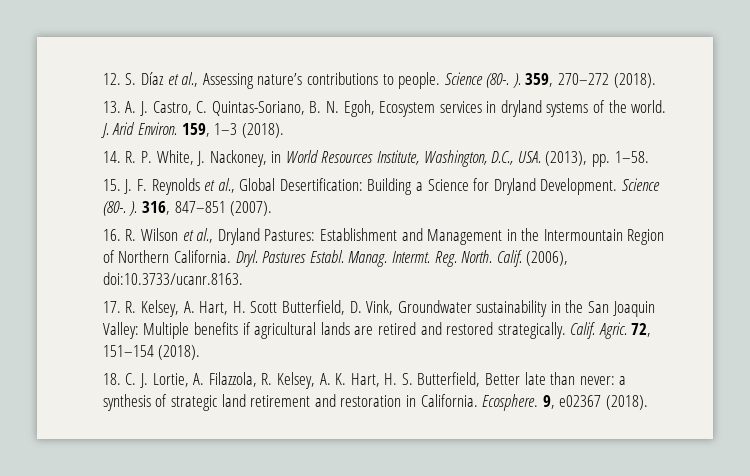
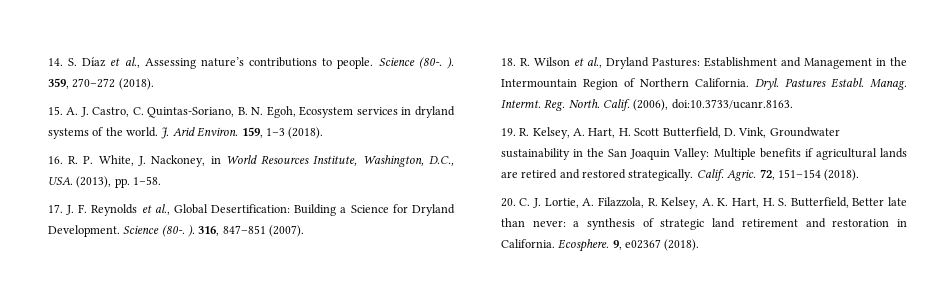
- 12. S. Díaz et al., Assessing nature’s contributions to people.
+ 14. S. Díaz et al., Assessing nature’s contributions to people.
- 13. A. J. Castro, C. Quintas-Soriano, B. N. Egoh, Ecosystem services in dryland systems of the world.
+ 15. A. J. Castro, C. Quintas-Soriano, B. N. Egoh, Ecosystem services in dryland systems of the world.
- 14. R. P. White, J. Nackoney, in World Resources Institute, Washington, D.C., USA. (2013), pp. 1–58.
+ 16. R. P. White, J. Nackoney, in World Resources Institute, Washington, D.C., USA. (2013), pp. 1–58.
- 15. J. F. Reynolds et al., Global Desertification: Building a Science for Dryland Development.
+ 17. J. F. Reynolds et al., Global Desertification: Building a Science for Dryland Development.
- 16. R. Wilson et al., Dryland Pastures: Establishment and Management in the Intermountain Region of Northern California.
+ 18. R. Wilson et al., Dryland Pastures: Establishment and Management in the Intermountain Region of Northern California.
- 17. R. Kelsey, A. Hart, H. Scott Butterfield, D. Vink, Groundwater sustainability in the San Joaquin Valley: Multiple benefits if agricultural lands are retired and restored strategically.
+ 19. R. Kelsey, A. Hart, H. Scott Butterfield, D. Vink, Groundwater sustainability in the San Joaquin Valley: Multiple benefits if agricultural lands are retired and restored strategically.
- 18. C. J. Lortie, A. Filazzola, R. Kelsey, A. K. Hart, H. S. Butterfield, Better late than never: a synthesis of strategic land retirement and restoration in California.
+ 20. C. J. Lortie, A. Filazzola, R. Kelsey, A. K. Hart, H. S. Butterfield, Better late than never: a synthesis of strategic land retirement and restoration in California.

